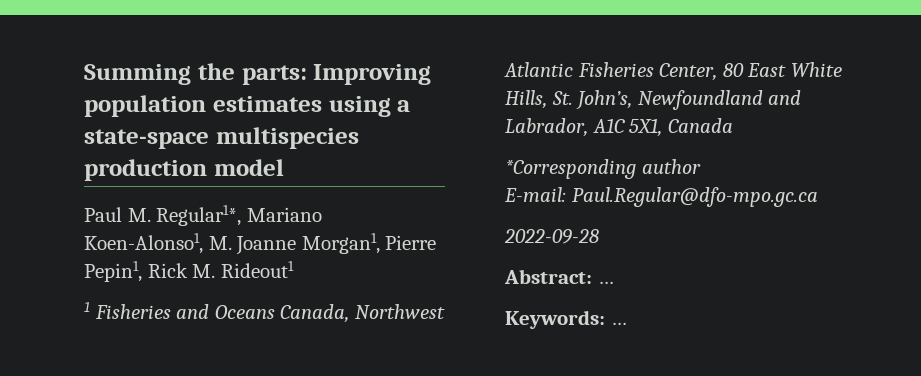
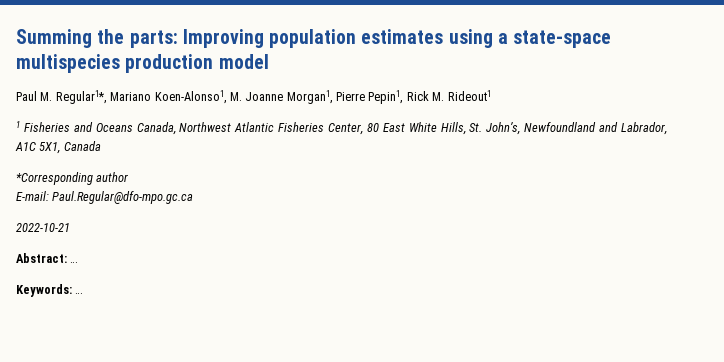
- 2022-09-28
+ 2022-10-21

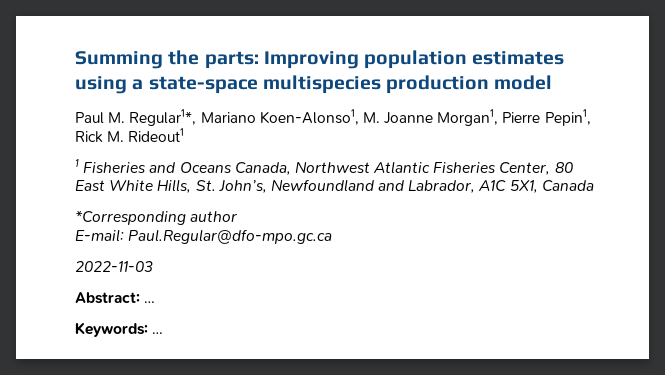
- 2022-10-21
+ 2022-11-03

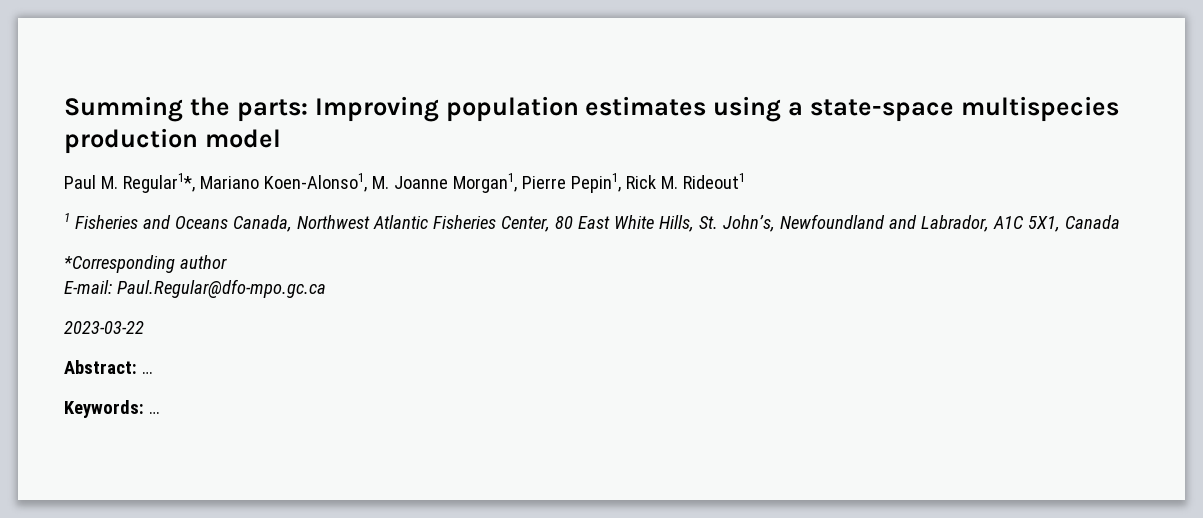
- 2022-11-03
+ 2023-03-22

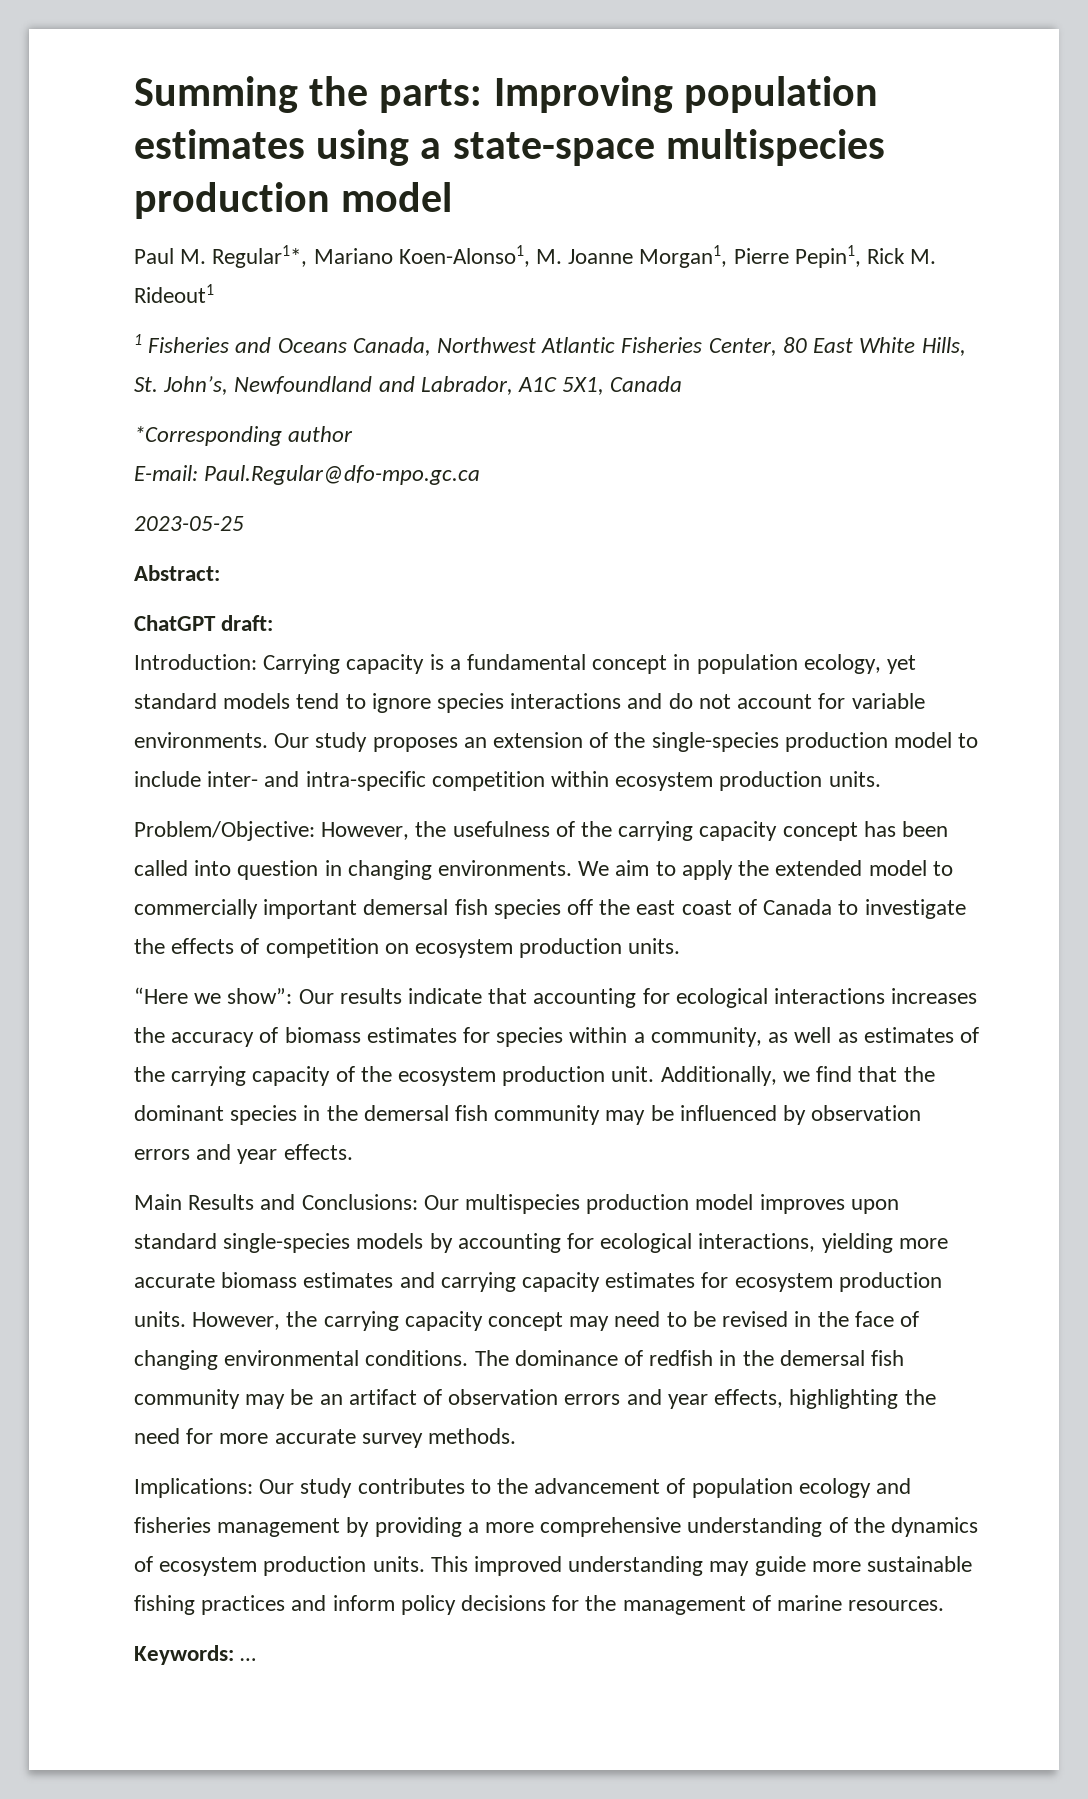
- 2023-03-22
+ 2023-05-25
- Abstract: …
+ Abstract:
+ ChatGPT draft:
+ Introduction: Carrying capacity is a fundamental concept in population ecology, yet standard models tend to ignore species interactions and do not account for variable environments. Our study proposes an extension of the single-species production model to include inter- and intra-specific competition within ecosystem production units.
+ Problem/Objective: However, the usefulness of the carrying capacity concept has been called into question in changing environments. We aim to apply the extended model to commercially important demersal fish species off the east coast of Canada to investigate the effects of competition on ecosystem production units.
+ “Here we show”: Our results indicate that accounting for ecological interactions increases the accuracy of biomass estimates for species within a community, as well as estimates of the carrying capacity of the ecosystem production unit. Additionally, we find that the dominant species in the demersal fish community may be influenced by observation errors and year effects.
+ Main Results and Conclusions: Our multispecies production model improves upon standard single-species models by accounting for ecological interactions, yielding more accurate biomass estimates and carrying capacity estimates for ecosystem production units. However, the carrying capacity concept may need to be revised in the face of changing environmental conditions. The dominance of redfish in the demersal fish community may be an artifact of observation errors and year effects, highlighting the need for more accurate survey methods.
+ Implications: Our study contributes to the advancement of population ecology and fisheries management by providing a more comprehensive understanding of the dynamics of ecosystem production units. This improved understanding may guide more sustainable fishing practices and inform policy decisions for the management of marine resources.

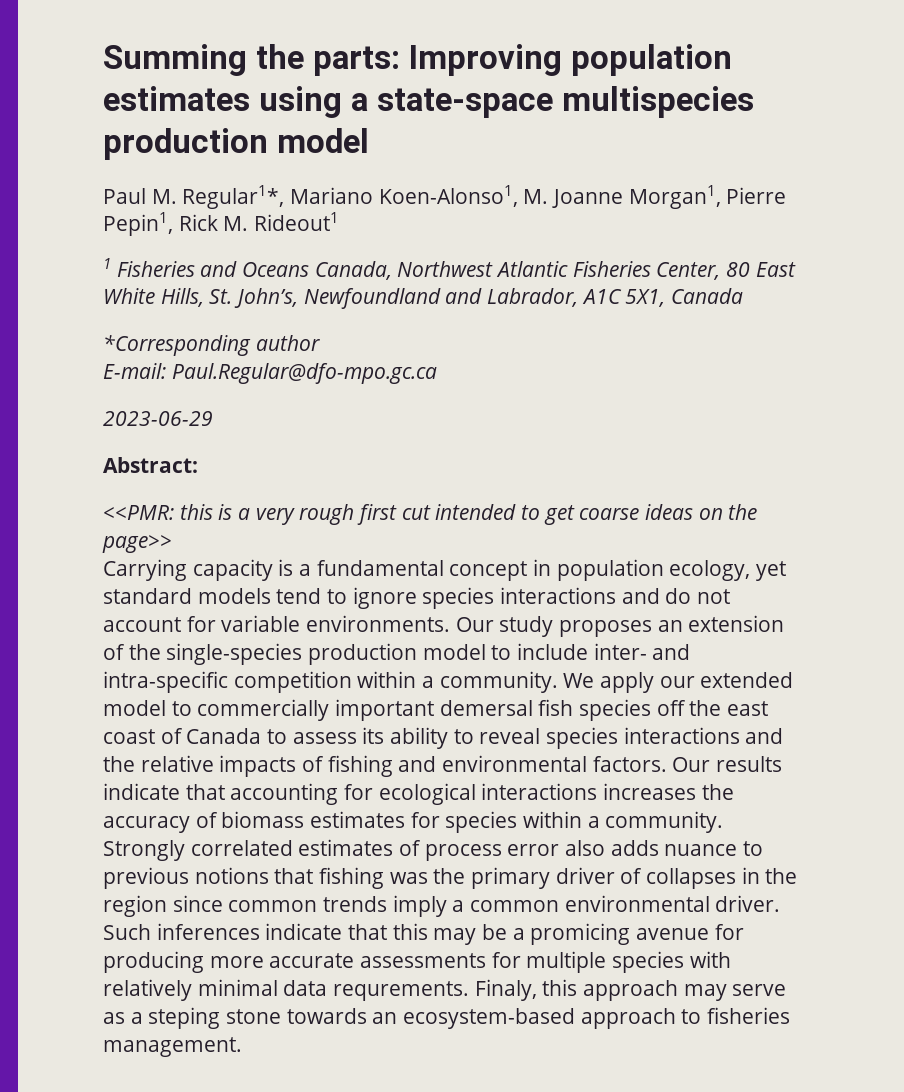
- 2023-05-25
+ 2023-06-29
- ChatGPT draft:
- Introduction: Carrying capacity is a fundamental concept in population ecology, yet standard models tend to ignore species interactions and do not account for variable environments.
+ <<PMR: this is a very rough first cut intended to get coarse ideas on the page>>
+ Carrying capacity is a fundamental concept in population ecology, yet standard models tend to ignore species interactions and do not account for variable environments.
- Our study proposes an extension of the single-species production model to include inter- and intra-specific competition within ecosystem production units.
- Problem/Objective: However, the usefulness of the carrying capacity concept has been called into question in changing environments. We aim to apply the extended model to commercially important demersal fish species off the east coast of Canada to investigate the effects of competition on ecosystem production units.
- “Here we show”: Our results indicate that accounting for ecological interactions increases the accuracy of biomass estimates for species within a community, as well as estimates of the carrying capacity of the ecosystem production unit. Additionally, we find that the dominant species in the demersal fish community may be influenced by observation errors and year effects.
- Main Results and Conclusions: Our multispecies production model improves upon standard single-species models by accounting for ecological interactions, yielding more accurate biomass estimates and carrying capacity estimates for ecosystem production units. However, the carrying capacity concept may need to be revised in the face of changing environmental conditions. The dominance of redfish in the demersal fish community may be an artifact of observation errors and year effects, highlighting the need for more accurate survey methods.
- Implications: Our study contributes to the advancement of population ecology and fisheries management by providing a more comprehensive understanding of the dynamics of ecosystem production units. This improved understanding may guide more sustainable fishing practices and inform policy decisions for the management of marine resources.
- Keywords: …
+ Our study proposes an extension of the single-species production model to include inter- and intra-specific competition within a community. We apply our extended model to commercially important demersal fish species off the east coast of Canada to assess its ability to reveal species interactions and the relative impacts of fishing and environmental factors. Our results indicate that accounting for ecological interactions increases the accuracy of biomass estimates for species within a community. Strongly correlated estimates of process error also adds nuance to previous notions that fishing was the primary driver of collapses in the region since common trends imply a common environmental driver. Such inferences indicate that this may be a promicing avenue for producing more accurate assessments for multiple species with relatively minimal data requrements. Finaly, this approach may serve as a steping stone towards an ecosystem-based approach to fisheries management.

